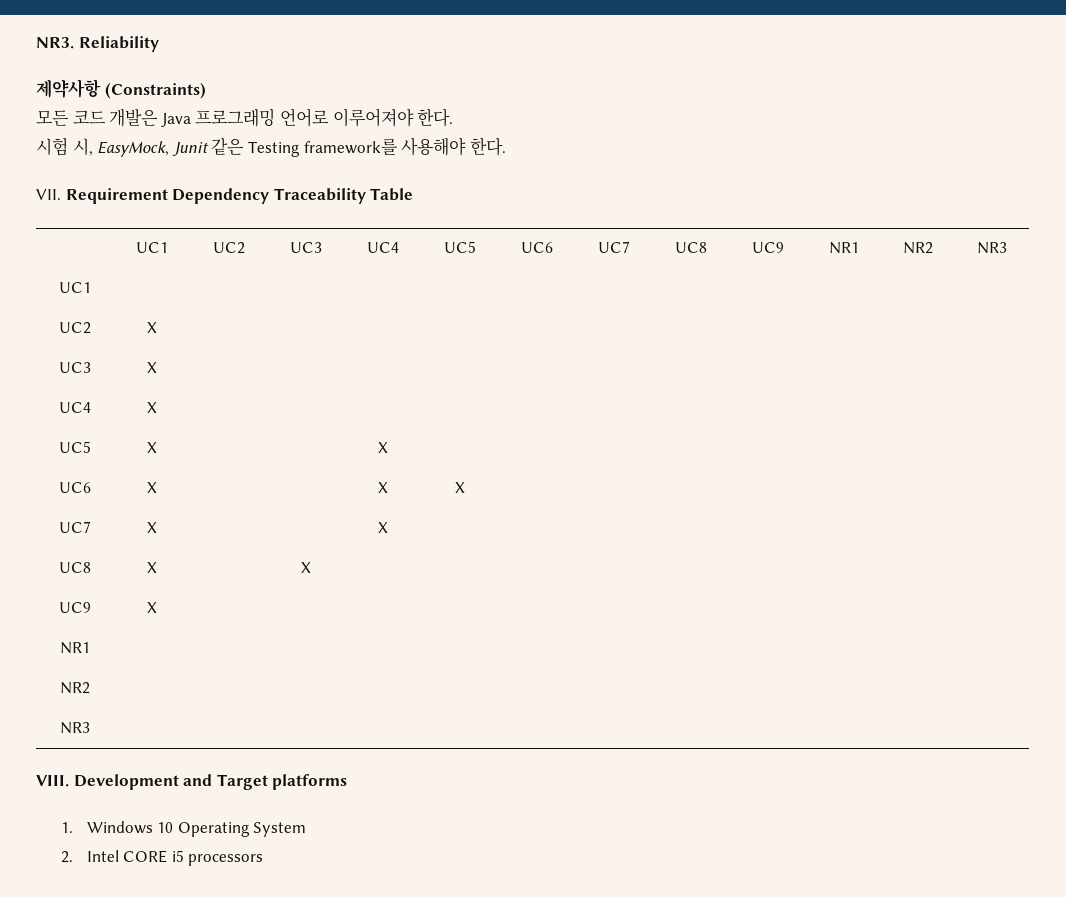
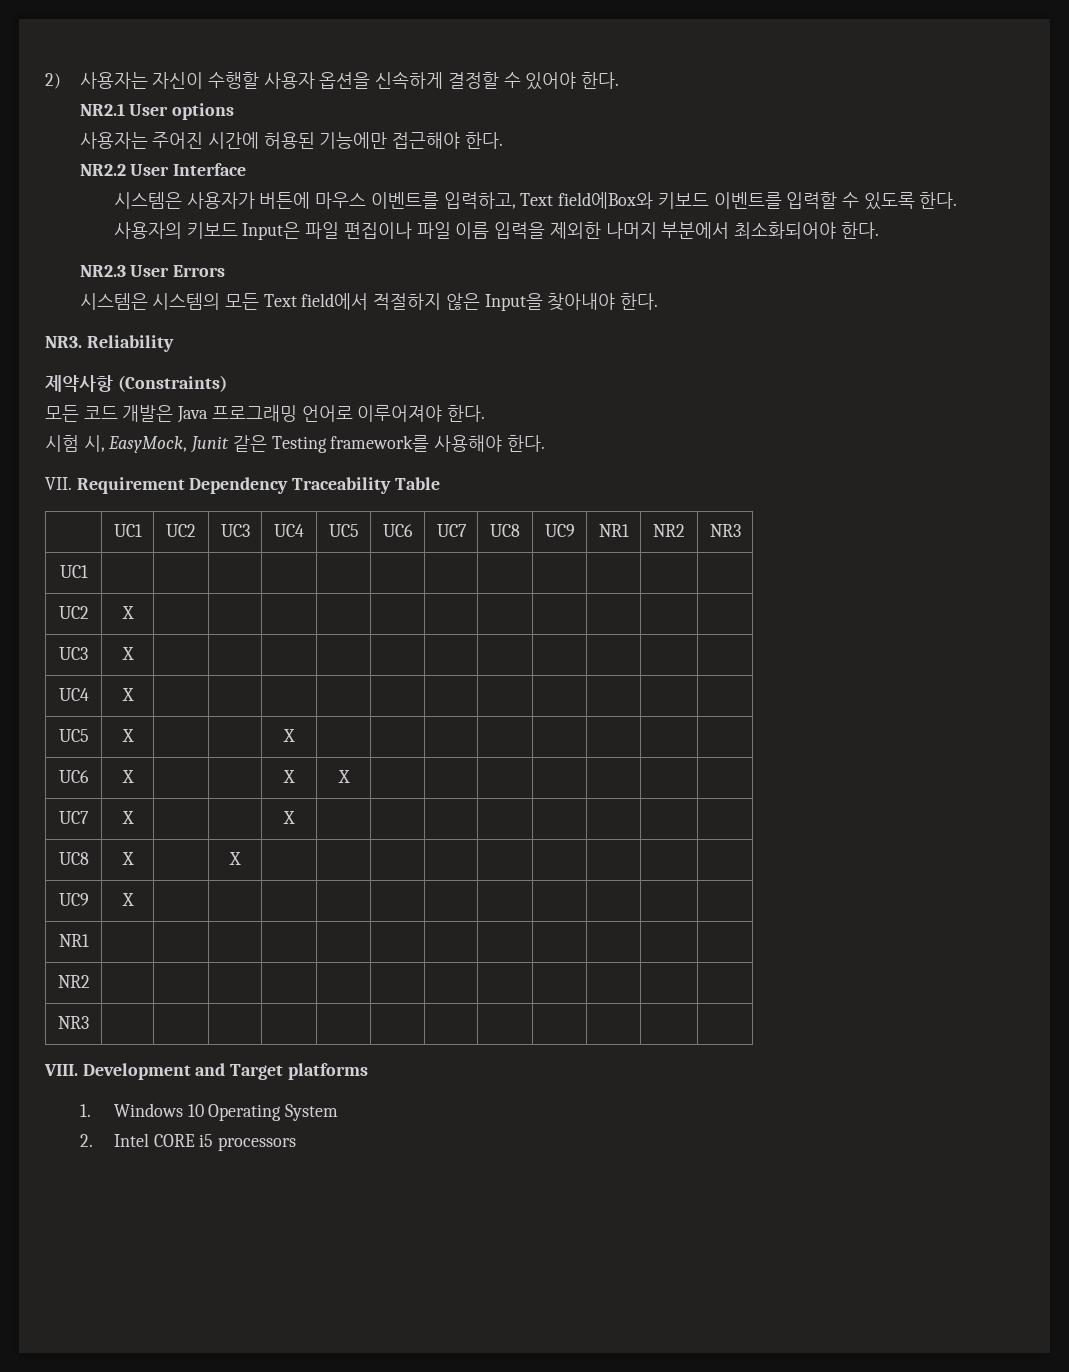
+ 2) 사용자는 자신이 수행할 사용자 옵션을 신속하게 결정할 수 있어야 한다.
+ NR2.1 User options
+ 사용자는 주어진 시간에 허용된 기능에만 접근해야 한다.
+ NR2.2 User Interface
+ 시스템은 사용자가 버튼에 마우스 이벤트를 입력하고, Text field에Box와 키보드 이벤트를 입력할 수 있도록 한다. 사용자의 키보드 Input은 파일 편집이나 파일 이름 입력을 제외한 나머지 부분에서 최소화되어야 한다.
+ NR2.3 User Errors
+ 시스템은 시스템의 모든 Text field에서 적절하지 않은 Input을 찾아내야 한다.

